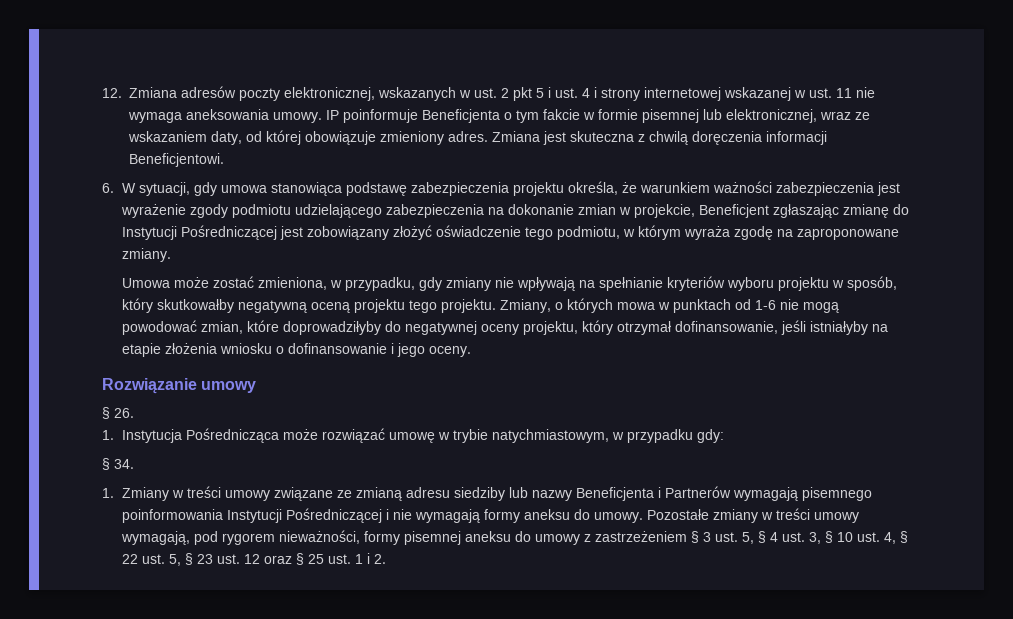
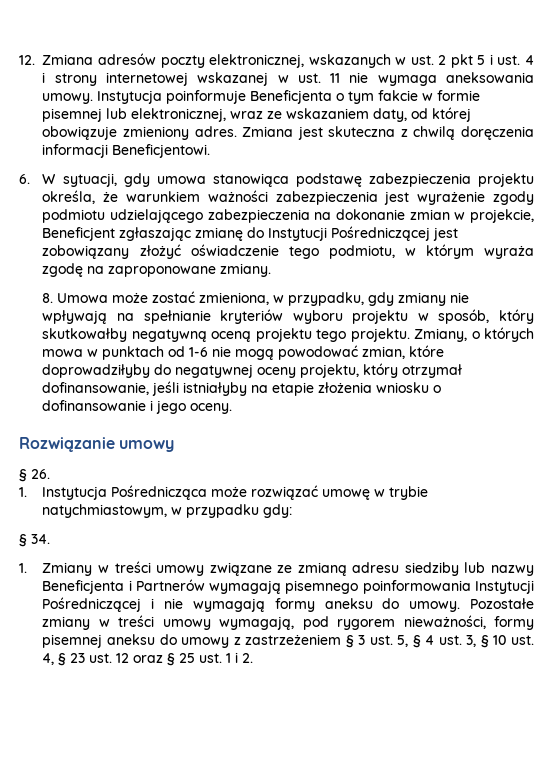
- IP poinformuje Beneficjenta o tym fakcie w formie pisemnej lub elektronicznej, wraz ze wskazaniem daty, od której obowiązuje zmieniony adres.
+ Instytucja poinformuje Beneficjenta o tym fakcie w formie pisemnej lub elektronicznej, wraz ze wskazaniem daty, od której obowiązuje zmieniony adres.
- Umowa może zostać zmieniona, w przypadku, gdy zmiany nie wpływają na spełnianie kryteriów wyboru projektu w sposób, który skutkowałby negatywną oceną projektu tego projektu.
+ 8. Umowa może zostać zmieniona, w przypadku, gdy zmiany nie wpływają na spełnianie kryteriów wyboru projektu w sposób, który skutkowałby negatywną oceną projektu tego projektu.
- Pozostałe zmiany w treści umowy wymagają, pod rygorem nieważności, formy pisemnej aneksu do umowy z zastrzeżeniem § 3 ust. 5, § 4 ust. 3, § 10 ust. 4, § 22 ust. 5, § 23 ust. 12 oraz § 25 ust. 1 i 2.
+ Pozostałe zmiany w treści umowy wymagają, pod rygorem nieważności, formy pisemnej aneksu do umowy z zastrzeżeniem § 3 ust. 5, § 4 ust. 3, § 10 ust. 4, § 23 ust. 12 oraz § 25 ust. 1 i 2.

